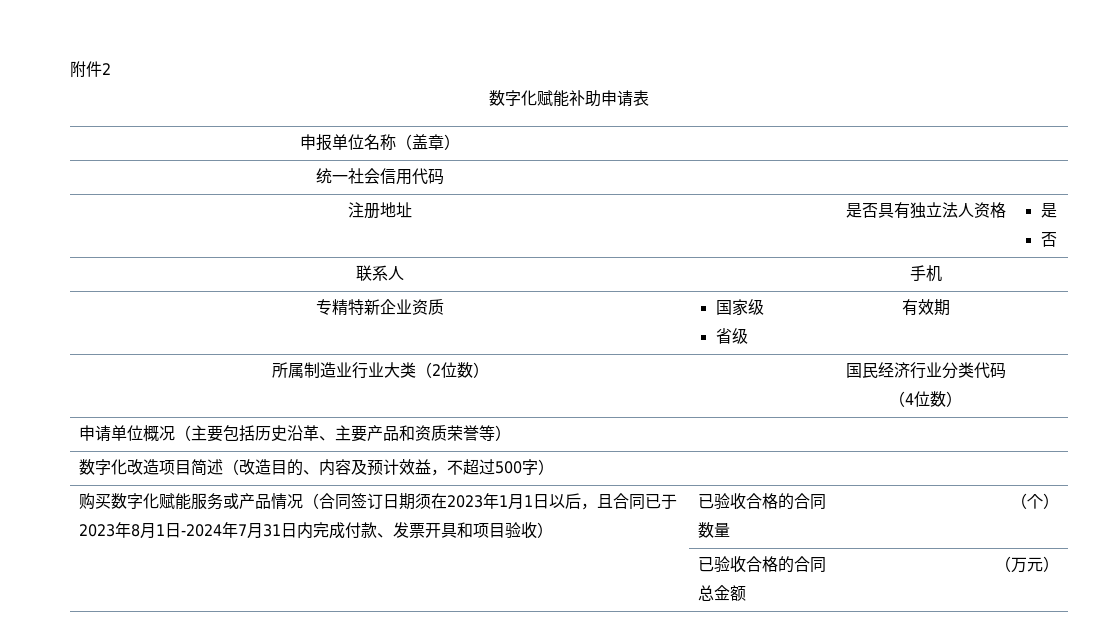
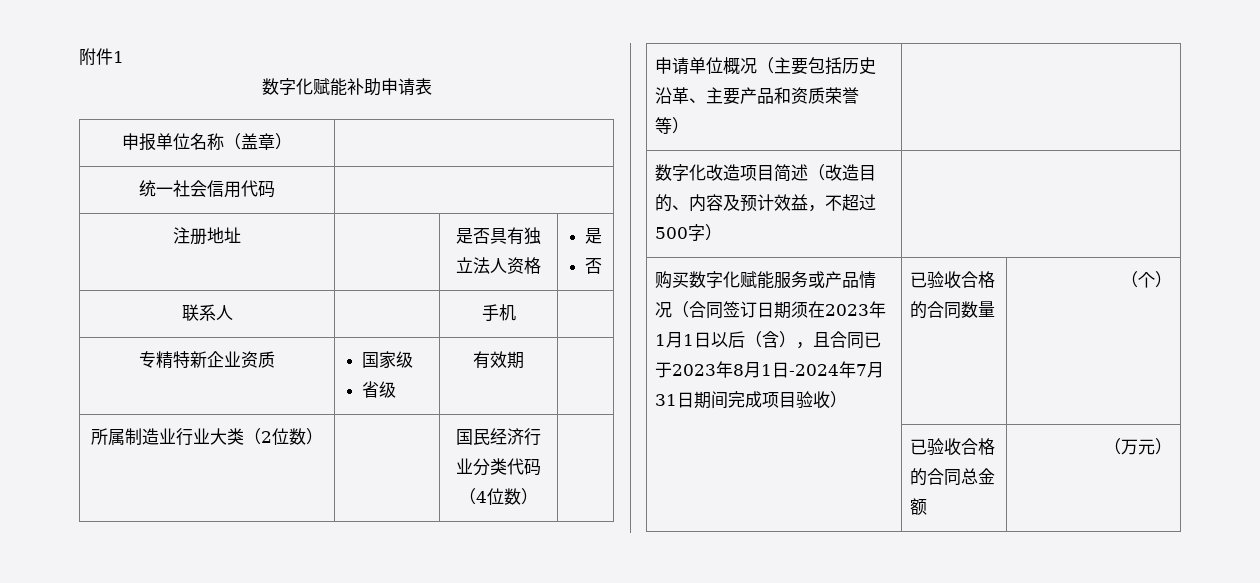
- 附件2
+ 附件1
- 购买数字化赋能服务或产品情况（合同签订日期须在2023年1月1日以后，且合同已于2023年8月1日-2024年7月31日内完成付款、发票开具和项目验收）
+ 购买数字化赋能服务或产品情况（合同签订日期须在2023年1月1日以后（含），且合同已于2023年8月1日-2024年7月31日期间完成项目验收）

